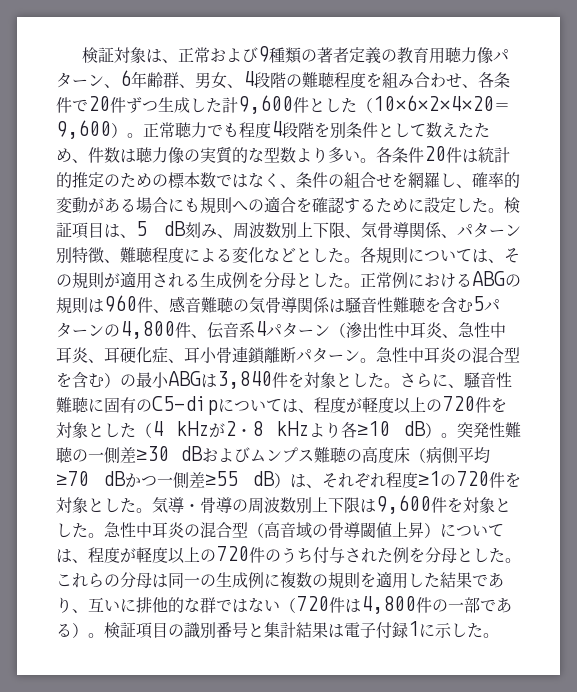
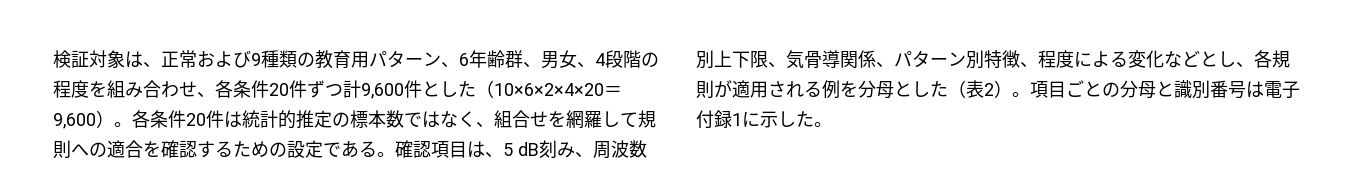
- 検証対象は、正常および9種類の著者定義の教育用聴力像パターン、6年齢群、男女、4段階の難聴程度を組み合わせ、各条件で20件ずつ生成した計9,600件とした（10×6×2×4×20＝9,600）。
+ 検証対象は、正常および9種類の教育用パターン、6年齢群、男女、4段階の程度を組み合わせ、各条件20件ずつ計9,600件とした（10×6×2×4×20＝9,600）。
- 正常聴力でも程度4段階を別条件として数えたため、件数は聴力像の実質的な型数より多い。
- 各条件20件は統計的推定のための標本数ではなく、条件の組合せを網羅し、確率的変動がある場合にも規則への適合を確認するために設定した。検証項目は、5 dB刻み、周波数別上下限、気骨導関係、パターン別特徴、難聴程度による変化などとした。各規則については、その規則が適用される生成例を分母とした。正常例におけるABGの規則は960件、感音難聴の気骨導関係は騒音性難聴を含む5パターンの4,800件、伝音系4パターン（滲出性中耳炎、急性中耳炎、耳硬化症、耳小骨連鎖離断パターン。急性中耳炎の混合型を含む）の最小ABGは3,840件を対象とした。さらに、騒音性難聴に固有のC5-dipについては、程度が軽度以上の720件を対象とした（4 kHzが2・8 kHzより各≥10 dB）。突発性難聴の一側差≥30 dBおよびムンプス難聴の高度床（病側平均≥70 dBかつ一側差≥55 dB）は、それぞれ程度≥1の720件を対象とした。気導・骨導の周波数別上下限は9,600件を対象とした。急性中耳炎の混合型（高音域の骨導閾値上昇）については、程度が軽度以上の720件のうち付与された例を分母とした。これらの分母は同一の生成例に複数の規則を適用した結果であり、互いに排他的な群ではない（720件は4,800件の一部である）。検証項目の識別番号と集計結果は電子付録1に示した。
+ 各条件20件は統計的推定の標本数ではなく、組合せを網羅して規則への適合を確認するための設定である。確認項目は、5 dB刻み、周波数別上下限、気骨導関係、パターン別特徴、程度による変化などとし、各規則が適用される例を分母とした（表2）。項目ごとの分母と識別番号は電子付録1に示した。

